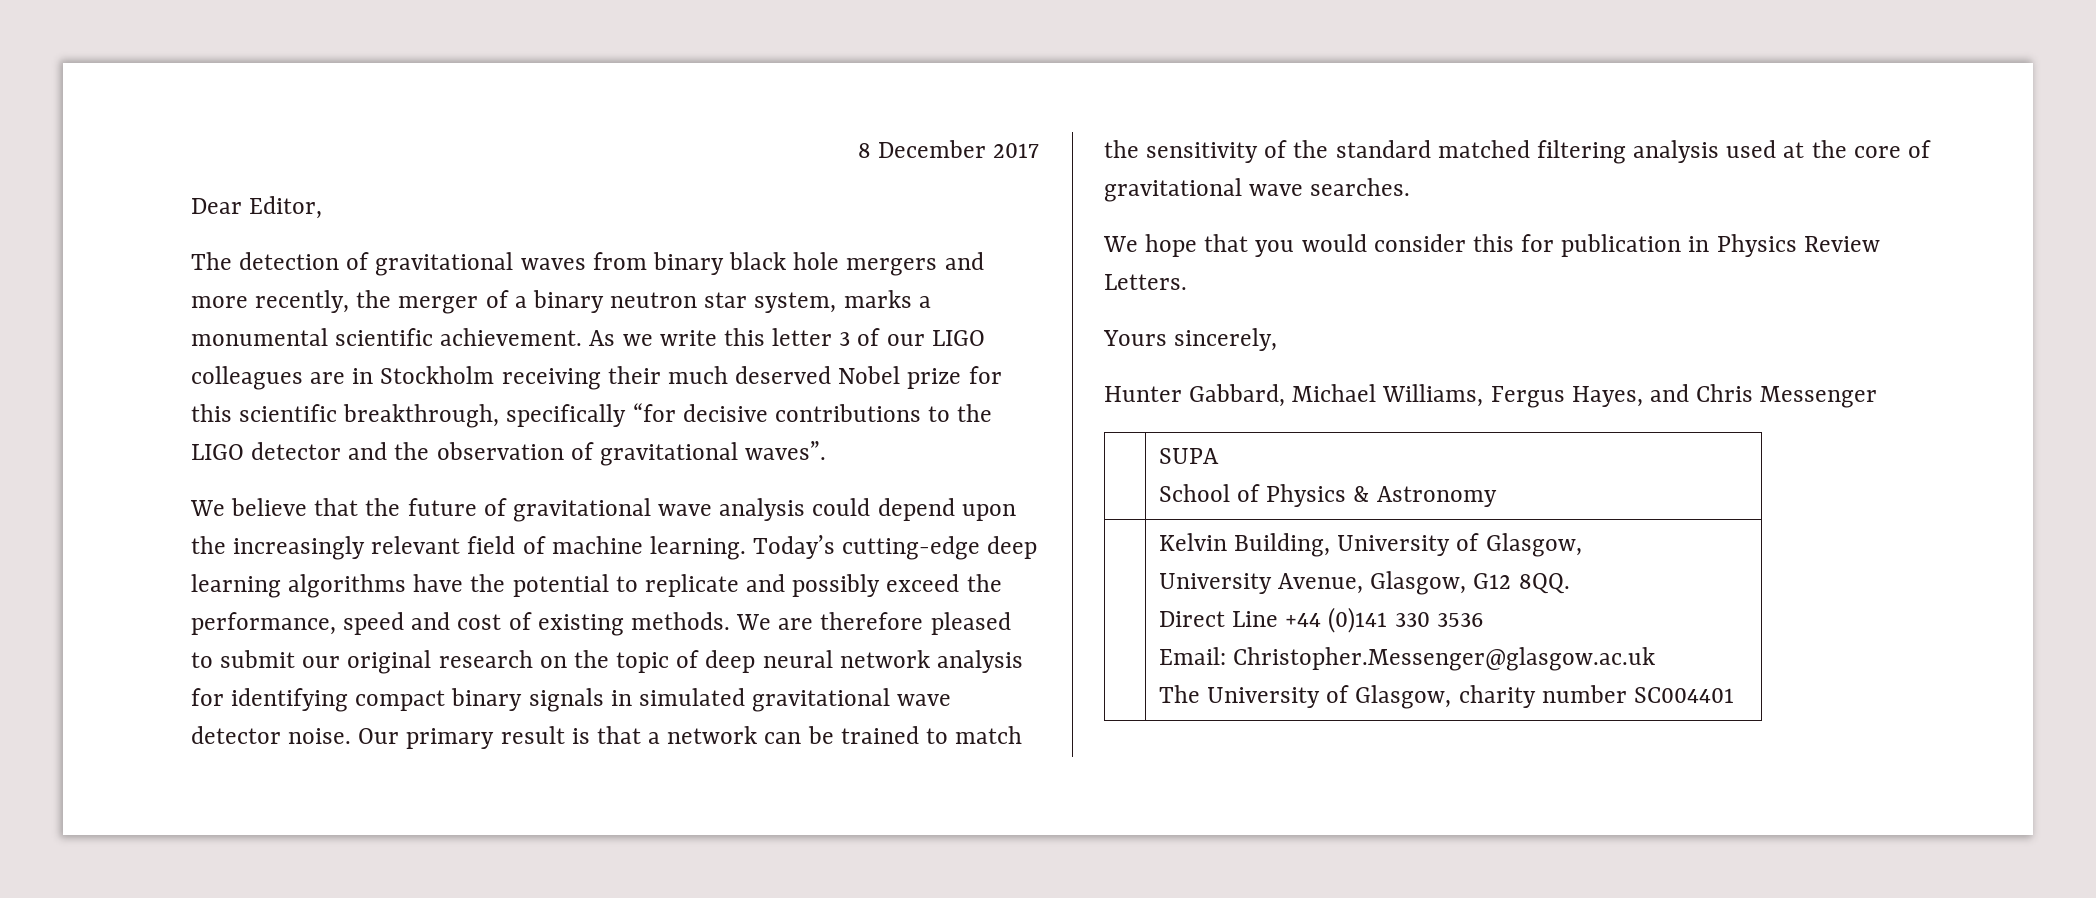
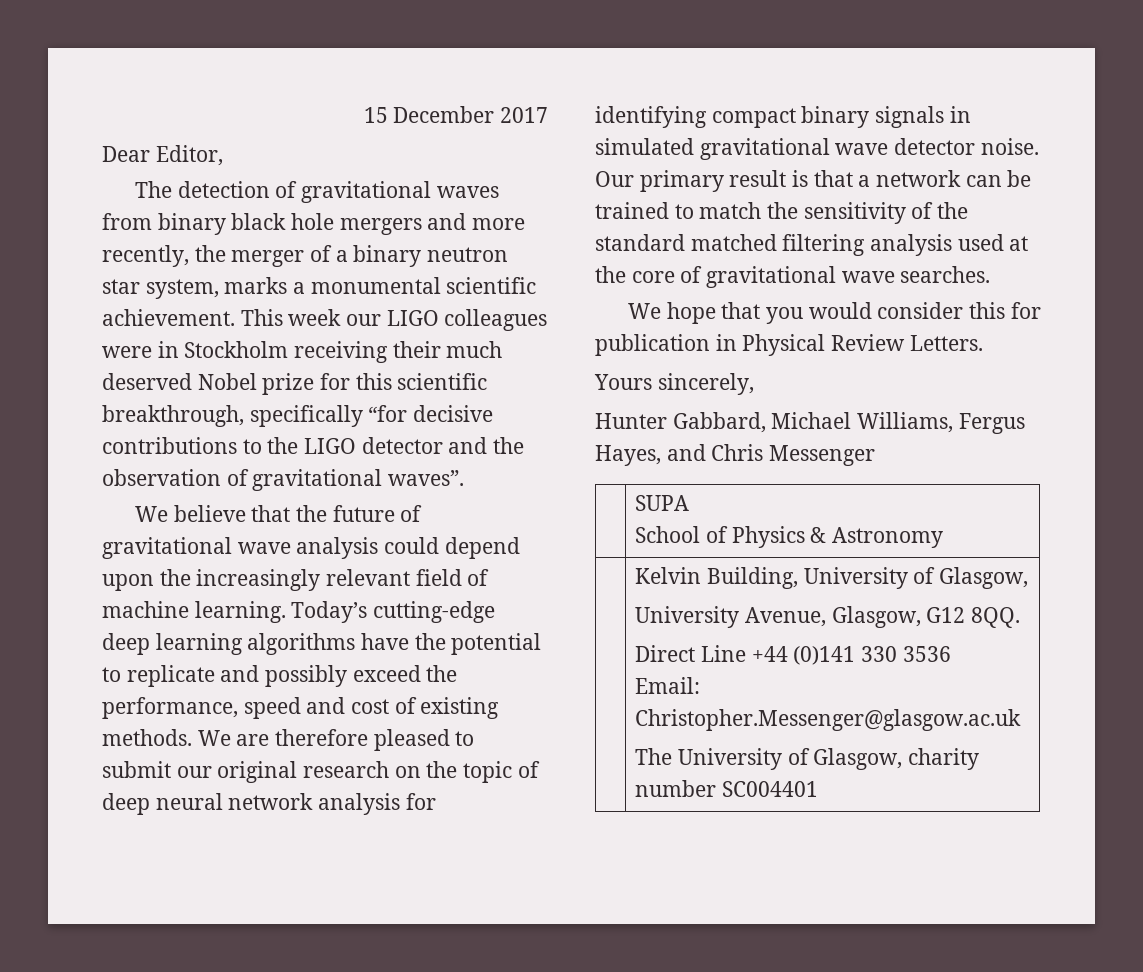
- 8 December 2017
+ 15 December 2017
- As we write this letter 3 of our LIGO colleagues are in Stockholm receiving their much deserved Nobel prize for this scientific breakthrough, specifically “for decisive contributions to the LIGO detector and the observation of gravitational waves”.
+ This week our LIGO colleagues were in Stockholm receiving their much deserved Nobel prize for this scientific breakthrough, specifically “for decisive contributions to the LIGO detector and the observation of gravitational waves”.
- We hope that you would consider this for publication in Physics Review Letters.
+ We hope that you would consider this for publication in Physical Review Letters.

